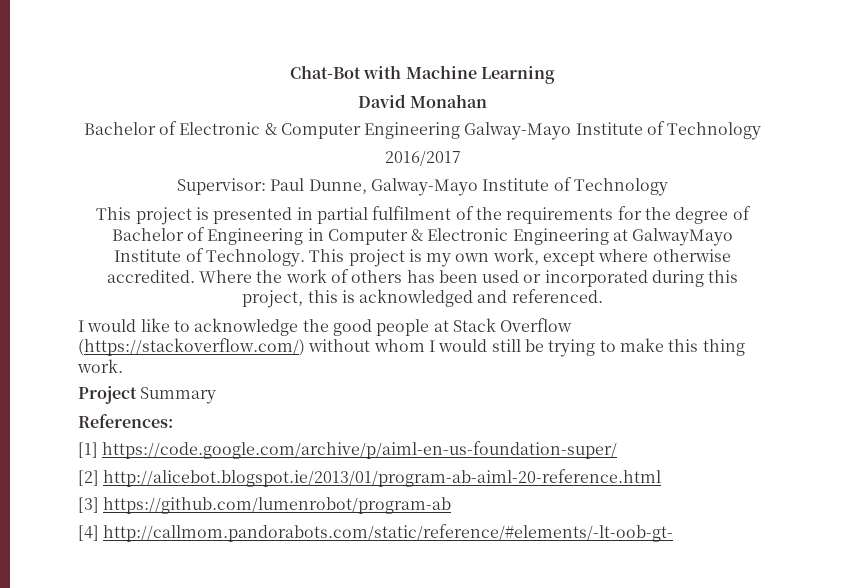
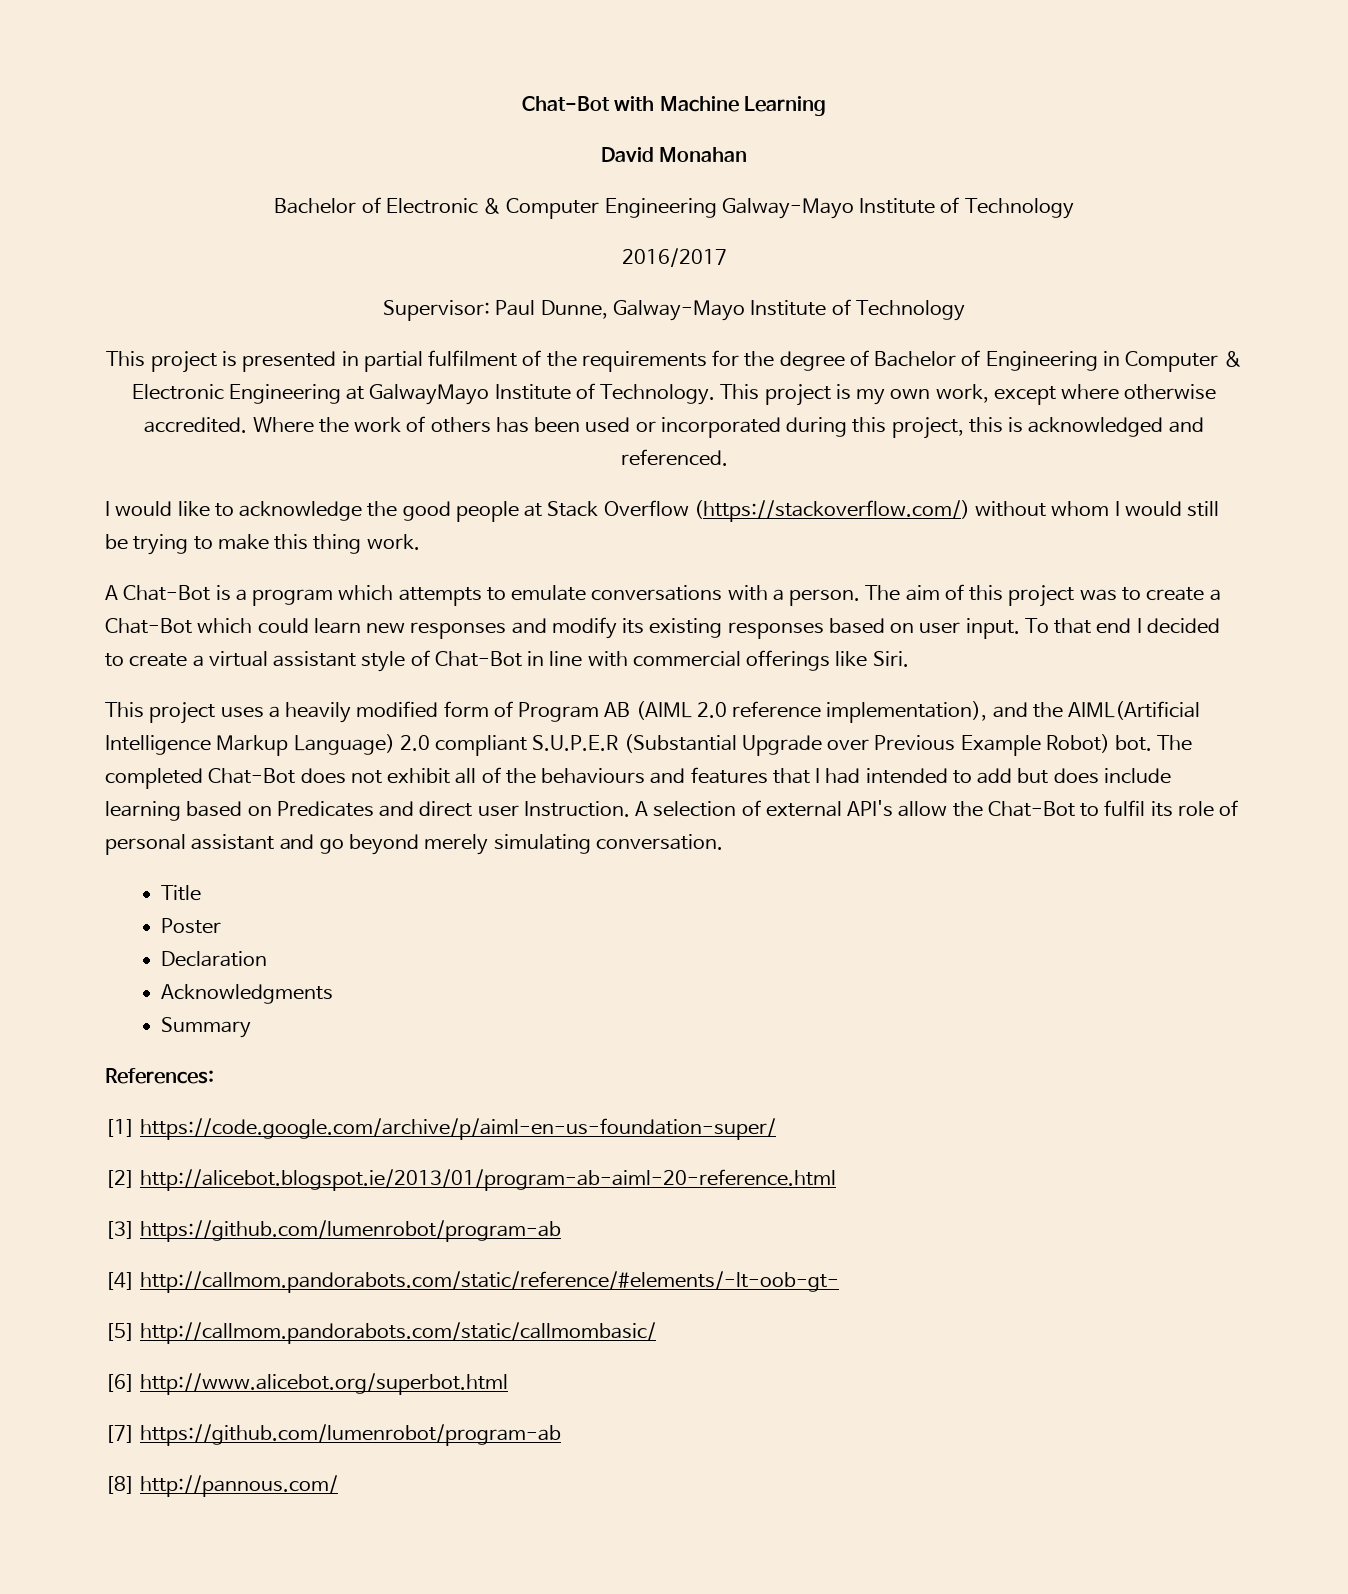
- Project Summary
+ A Chat-Bot is a program which attempts to emulate conversations with a person. The aim of this project was to create a Chat-Bot which could learn new responses and modify its existing responses based on user input. To that end I decided to create a virtual assistant style of Chat-Bot in line with commercial offerings like Siri.
+ This project uses a heavily modified form of Program AB (AIML 2.0 reference implementation), and the AIML(Artificial Intelligence Markup Language) 2.0 compliant S.U.P.E.R (Substantial Upgrade over Previous Example Robot) bot. The completed Chat-Bot does not exhibit all of the behaviours and features that I had intended to add but does include learning based on Predicates and direct user Instruction. A selection of external API's allow the Chat-Bot to fulfil its role of personal assistant and go beyond merely simulating conversation.
+ Title
+ Poster
+ Declaration
+ Acknowledgments
+ Summary
+ [5] http://callmom.pandorabots.com/static/callmombasic/
+ [6] http://www.alicebot.org/superbot.html
+ [7] https://github.com/lumenrobot/program-ab
+ [8] http://pannous.com/

